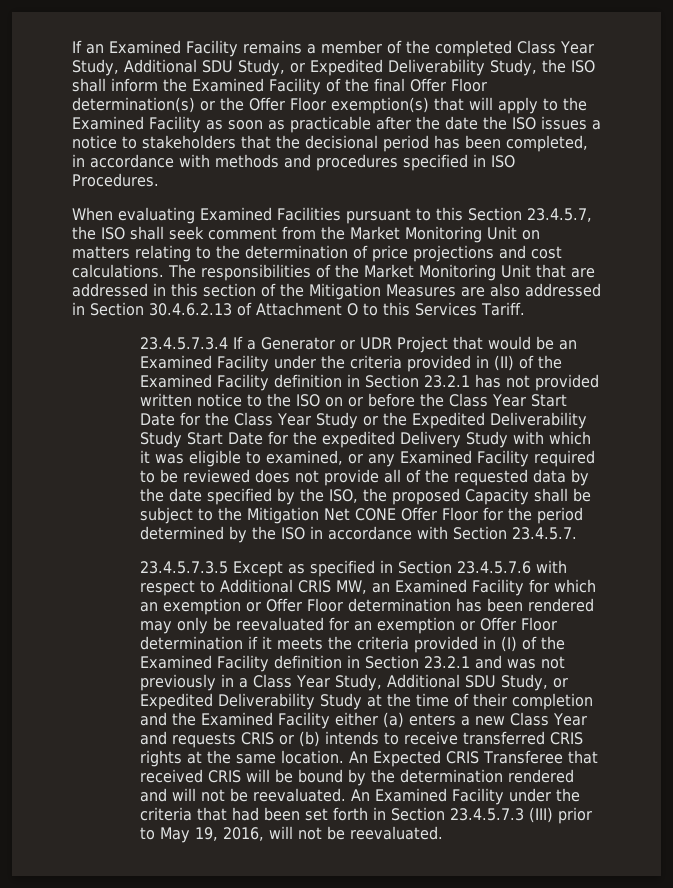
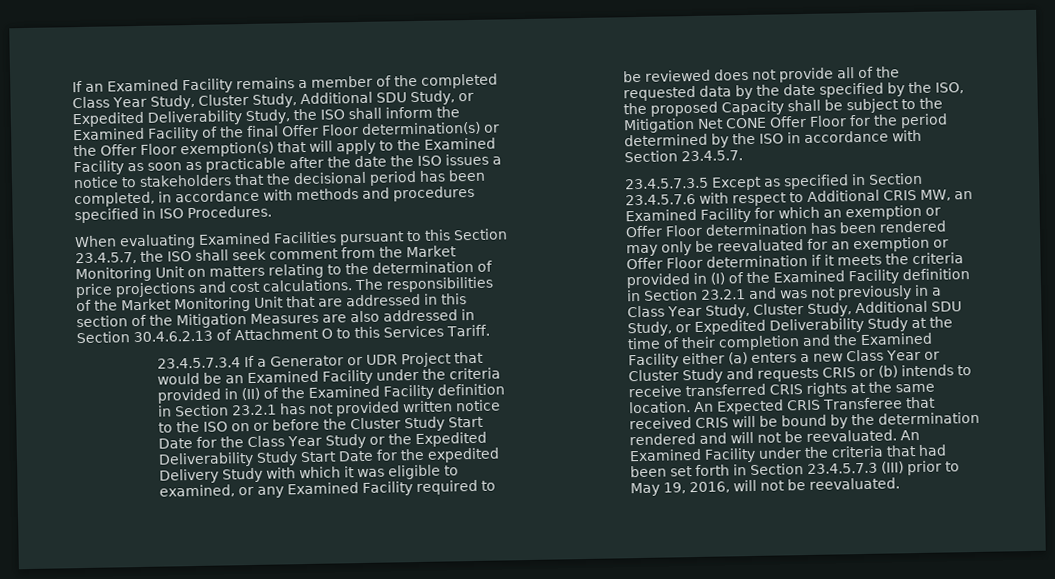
- If an Examined Facility remains a member of the completed Class Year Study, Additional SDU Study, or Expedited Deliverability Study, the ISO shall inform the Examined Facility of the final Offer Floor determination(s) or the Offer Floor exemption(s) that will apply to the Examined Facility as soon as practicable after the date the ISO issues a notice to stakeholders that the decisional period has been completed, in accordance with methods and procedures specified in ISO Procedures.
+ If an Examined Facility remains a member of the completed Class Year Study, Cluster Study, Additional SDU Study, or Expedited Deliverability Study, the ISO shall inform the Examined Facility of the final Offer Floor determination(s) or the Offer Floor exemption(s) that will apply to the Examined Facility as soon as practicable after the date the ISO issues a notice to stakeholders that the decisional period has been completed, in accordance with methods and procedures specified in ISO Procedures.
- 23.4.5.7.3.4 If a Generator or UDR Project that would be an Examined Facility under the criteria provided in (II) of the Examined Facility definition in Section 23.2.1 has not provided written notice to the ISO on or before the Class Year Start Date for the Class Year Study or the Expedited Deliverability Study Start Date for the expedited Delivery Study with which it was eligible to examined, or any Examined Facility required to be reviewed does not provide all of the requested data by the date specified by the ISO, the proposed Capacity shall be subject to the Mitigation Net CONE Offer Floor for the period determined by the ISO in accordance with Section 23.4.5.7.
+ 23.4.5.7.3.4 If a Generator or UDR Project that would be an Examined Facility under the criteria provided in (II) of the Examined Facility definition in Section 23.2.1 has not provided written notice to the ISO on or before the Cluster Study Start Date for the Class Year Study or the Expedited Deliverability Study Start Date for the expedited Delivery Study with which it was eligible to examined, or any Examined Facility required to be reviewed does not provide all of the requested data by the date specified by the ISO, the proposed Capacity shall be subject to the Mitigation Net CONE Offer Floor for the period determined by the ISO in accordance with Section 23.4.5.7.
- 23.4.5.7.3.5 Except as specified in Section 23.4.5.7.6 with respect to Additional CRIS MW, an Examined Facility for which an exemption or Offer Floor determination has been rendered may only be reevaluated for an exemption or Offer Floor determination if it meets the criteria provided in (I) of the Examined Facility definition in Section 23.2.1 and was not previously in a Class Year Study, Additional SDU Study, or Expedited Deliverability Study at the time of their completion and the Examined Facility either (a) enters a new Class Year and requests CRIS or (b) intends to receive transferred CRIS rights at the same location.
+ 23.4.5.7.3.5 Except as specified in Section 23.4.5.7.6 with respect to Additional CRIS MW, an Examined Facility for which an exemption or Offer Floor determination has been rendered may only be reevaluated for an exemption or Offer Floor determination if it meets the criteria provided in (I) of the Examined Facility definition in Section 23.2.1 and was not previously in a Class Year Study, Cluster Study, Additional SDU Study, or Expedited Deliverability Study at the time of their completion and the Examined Facility either (a) enters a new Class Year or Cluster Study and requests CRIS or (b) intends to receive transferred CRIS rights at the same location.

